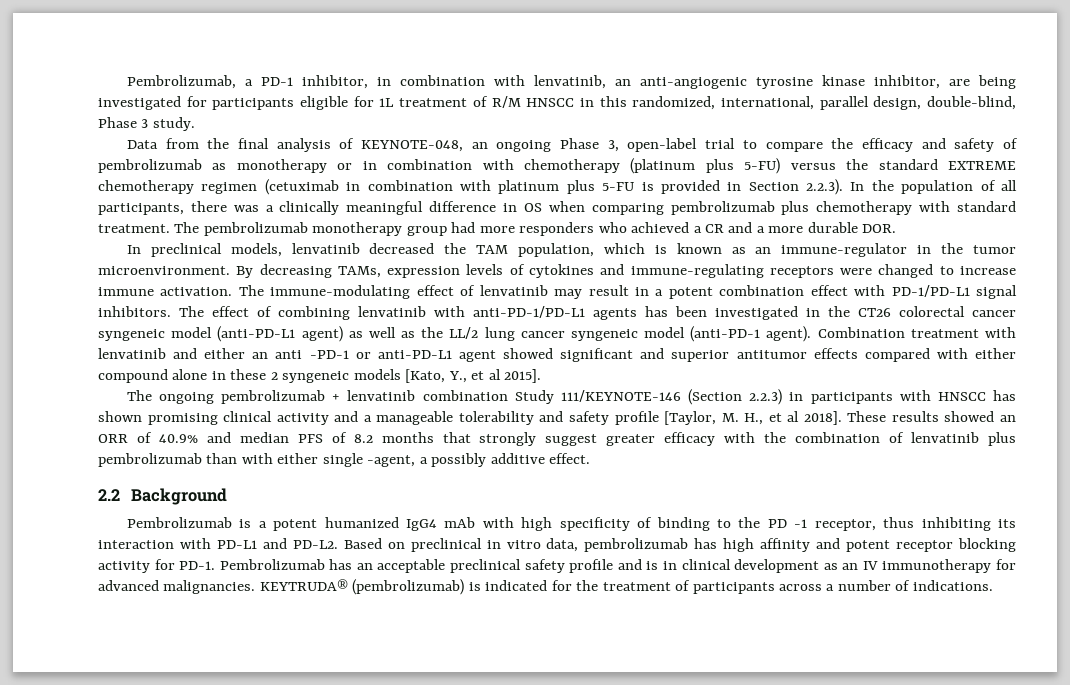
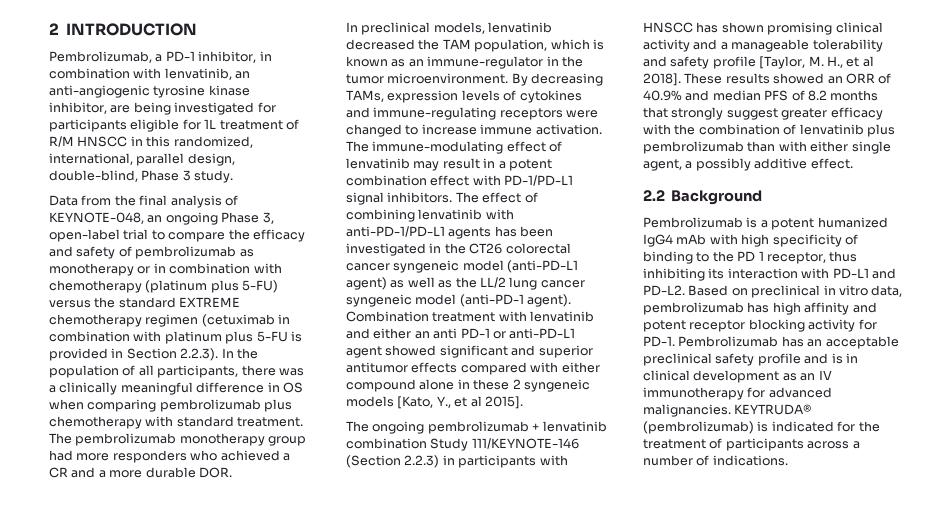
+ 2 INTRODUCTION
- Combination treatment with lenvatinib and either an anti -PD-1 or anti-PD-L1 agent showed significant and superior antitumor effects compared with either compound alone in these 2 syngeneic models [Kato, Y., et al 2015].
+ Combination treatment with lenvatinib and either an anti PD-1 or anti-PD-L1 agent showed significant and superior antitumor effects compared with either compound alone in these 2 syngeneic models [Kato, Y., et al 2015].
- These results showed an ORR of 40.9% and median PFS of 8.2 months that strongly suggest greater efficacy with the combination of lenvatinib plus pembrolizumab than with either single -agent, a possibly additive effect.
+ These results showed an ORR of 40.9% and median PFS of 8.2 months that strongly suggest greater efficacy with the combination of lenvatinib plus pembrolizumab than with either single agent, a possibly additive effect.
- Pembrolizumab is a potent humanized IgG4 mAb with high specificity of binding to the PD -1 receptor, thus inhibiting its interaction with PD-L1 and PD-L2.
+ Pembrolizumab is a potent humanized IgG4 mAb with high specificity of binding to the PD 1 receptor, thus inhibiting its interaction with PD-L1 and PD-L2.

